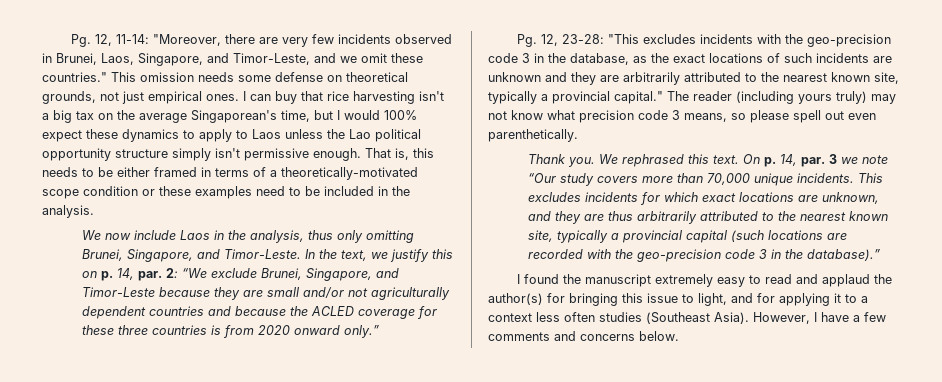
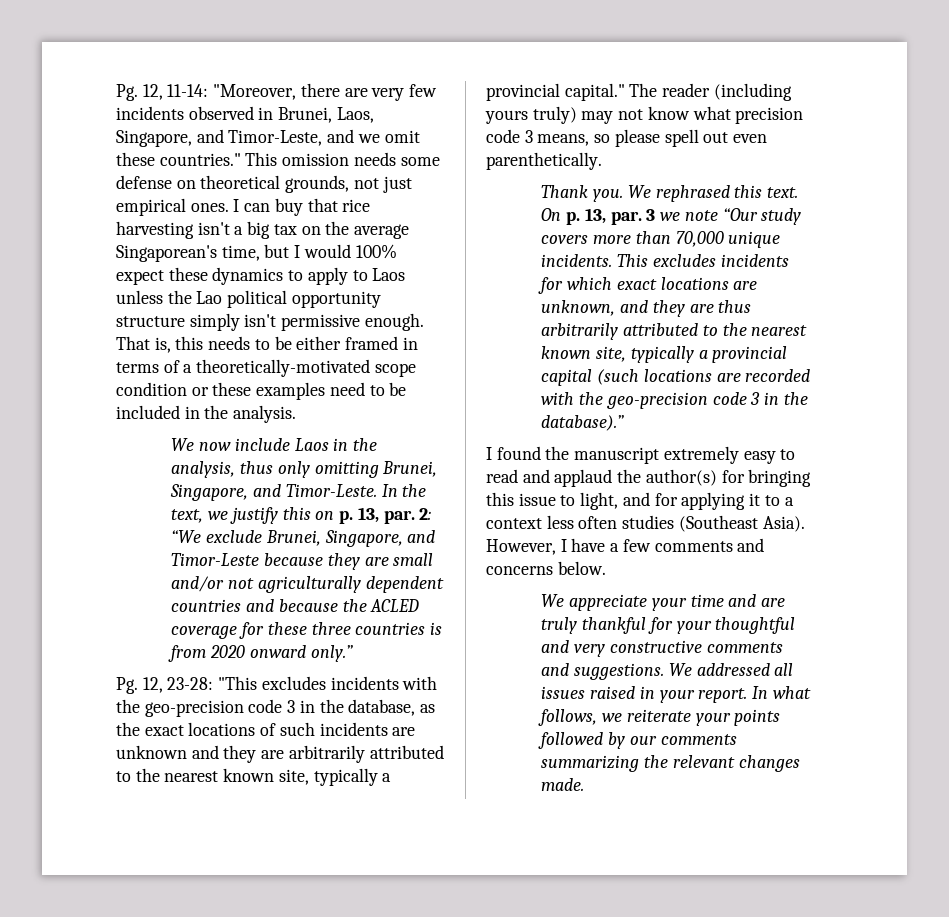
- In the text, we justify this on p. 14, par.
+ In the text, we justify this on p. 13, par.
- On p. 14, par.
+ On p. 13, par.
+ We appreciate your time and are truly thankful for your thoughtful and very constructive comments and suggestions. We addressed all issues raised in your report. In what follows, we reiterate your points followed by our comments summarizing the relevant changes made.

